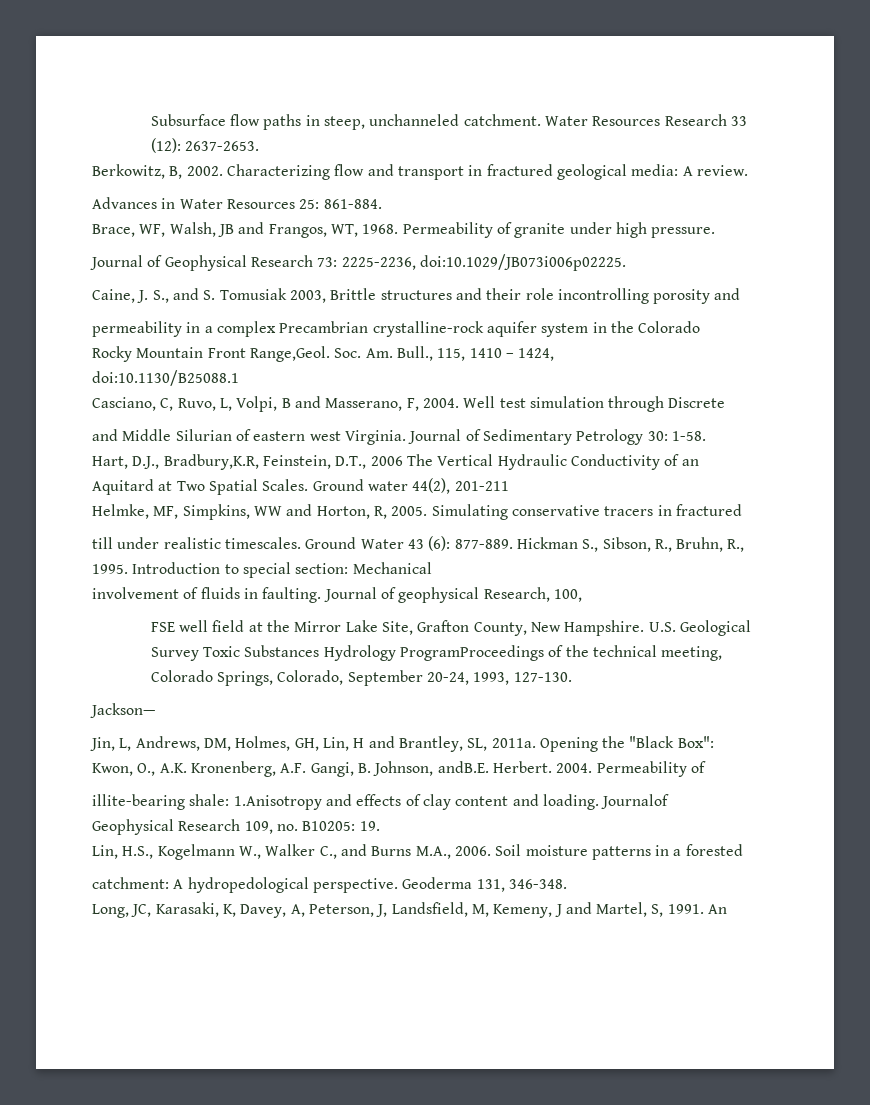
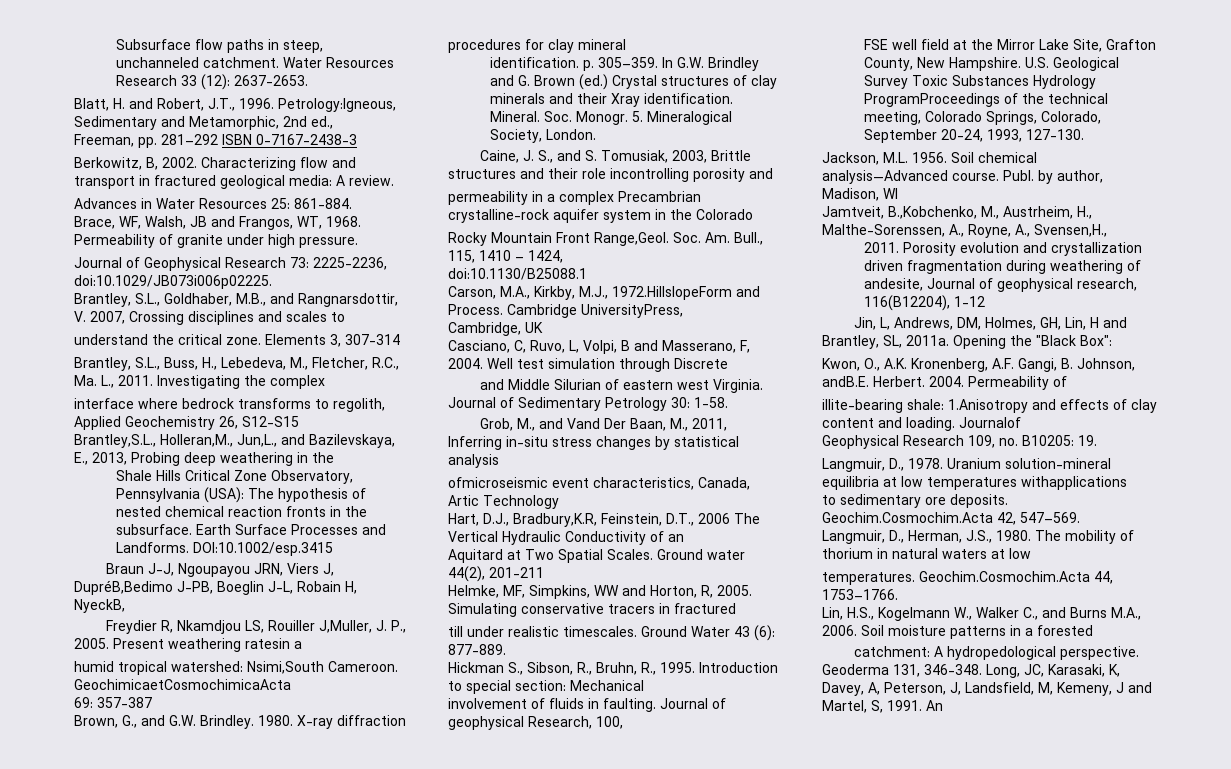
+ Blatt, H. and Robert, J.T., 1996. Petrology:Igneous, Sedimentary and Metamorphic, 2nd ed.,
+ Freeman, pp. 281–292 ISBN 0-7167-2438-3
+ Brantley, S.L., Goldhaber, M.B., and Rangnarsdottir, V. 2007, Crossing disciplines and scales to
+ understand the critical zone. Elements 3, 307-314
+ Brantley, S.L., Buss, H., Lebedeva, M., Fletcher, R.C., Ma. L., 2011. Investigating the complex
+ interface where bedrock transforms to regolith, Applied Geochemistry 26, S12-S15
+ Brantley,S.L., Holleran,M., Jun,L., and Bazilevskaya, E., 2013, Probing deep weathering in the
+ Shale Hills Critical Zone Observatory, Pennsylvania (USA): The hypothesis of nested chemical reaction fronts in the subsurface. Earth Surface Processes and Landforms. DOI:10.1002/esp.3415
+ Braun J-J, Ngoupayou JRN, Viers J, DupréB,Bedimo J-PB, Boeglin J-L, Robain H, NyeckB,
+ Freydier R, Nkamdjou LS, Rouiller J,Muller, J. P., 2005. Present weathering ratesin a
+ humid tropical watershed: Nsimi,South Cameroon. GeochimicaetCosmochimicaActa
+ 69: 357-387
+ Brown, G., and G.W. Brindley. 1980. X-ray diffraction procedures for clay mineral
+ identification. p. 305–359. In G.W. Brindley and G. Brown (ed.) Crystal structures of clay minerals and their Xray identification. Mineral. Soc. Monogr. 5. Mineralogical Society, London.
- Caine, J. S., and S. Tomusiak 2003, Brittle structures and their role incontrolling porosity and
+ Caine, J. S., and S. Tomusiak, 2003, Brittle structures and their role incontrolling porosity and
+ Carson, M.A., Kirkby, M.J., 1972.HillslopeForm and Process. Cambridge UniversityPress,
+ Cambridge, UK
+ Grob, M., and Vand Der Baan, M., 2011, Inferring in-situ stress changes by statistical analysis
+ ofmicroseismic event characteristics, Canada, Artic Technology
- Ground Water 43 (6): 877-889. Hickman S., Sibson, R., Bruhn, R., 1995.
+ Ground Water 43 (6): 877-889.
+ Hickman S., Sibson, R., Bruhn, R., 1995.
- Jackson—
+ Jackson, M.L. 1956. Soil chemical analysis—Advanced course. Publ. by author, Madison, WI
+ Jamtveit, B.,Kobchenko, M., Austrheim, H., Malthe-Sorenssen, A., Royne, A., Svensen,H.,
+ 2011. Porosity evolution and crystallization driven fragmentation during weathering of andesite, Journal of geophysical research, 116(B12204), 1-12
+ Langmuir, D., 1978. Uranium solution-mineral equilibria at low temperatures withapplications
+ to sedimentary ore deposits. Geochim.Cosmochim.Acta 42, 547–569.
+ Langmuir, D., Herman, J.S., 1980. The mobility of thorium in natural waters at low
+ temperatures. Geochim.Cosmochim.Acta 44, 1753–1766.
- Geoderma 131, 346-348.
- Long, JC, Karasaki, K, Davey, A, Peterson, J, Landsfield, M, Kemeny, J and Martel, S, 1991.
+ Geoderma 131, 346-348. Long, JC, Karasaki, K, Davey, A, Peterson, J, Landsfield, M, Kemeny, J and Martel, S, 1991.

